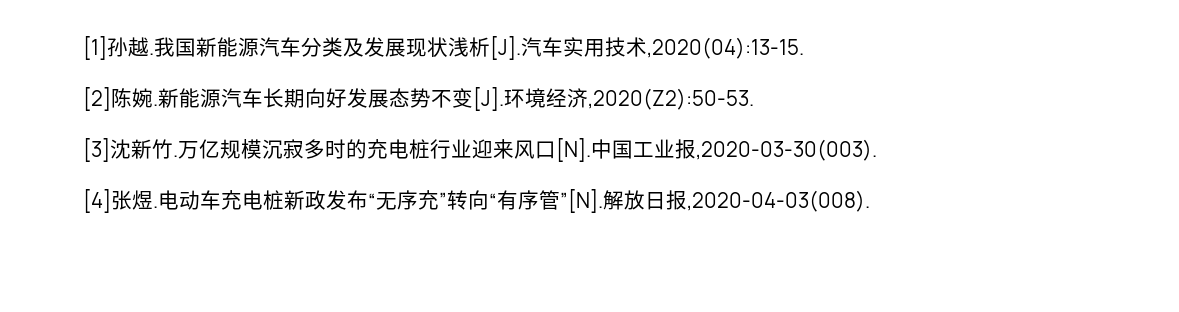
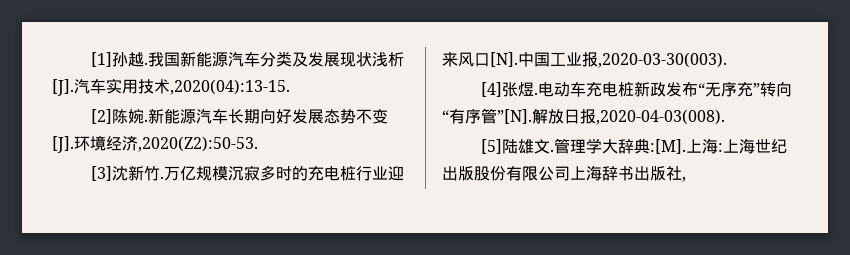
+ [5]陆雄文.管理学大辞典:[M].上海:上海世纪出版股份有限公司上海辞书出版社,

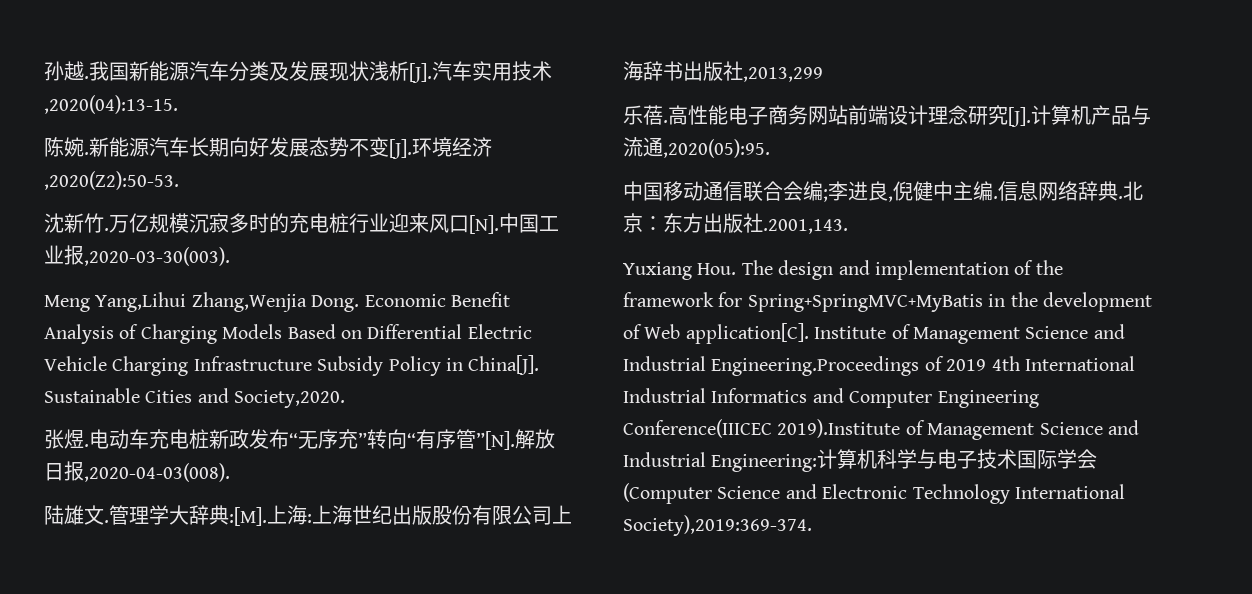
- [1]孙越.
+ 孙越.
- [2]陈婉.
+ 陈婉.
- [3]沈新竹.
+ 沈新竹.
- [4]张煜.
+ Meng Yang,Lihui Zhang,Wenjia Dong. Economic Benefit Analysis of Charging Models Based on Differential Electric Vehicle Charging Infrastructure Subsidy Policy in China[J]. Sustainable Cities and Society,2020.
+ 张煜.
- [5]陆雄文.
+ 陆雄文.
- 上海:上海世纪出版股份有限公司上海辞书出版社,
+ 上海:上海世纪出版股份有限公司上海辞书出版社,2013,299
+ 乐蓓.高性能电子商务网站前端设计理念研究[J].计算机产品与流通,2020(05):95.
+ 中国移动通信联合会编;李进良,倪健中主编.信息网络辞典.北京：东方出版社.2001,143.
+ Yuxiang Hou. The design and implementation of the framework for Spring+SpringMVC+MyBatis in the development of Web application[C]. Institute of Management Science and Industrial Engineering.Proceedings of 2019 4th International Industrial Informatics and Computer Engineering Conference(IIICEC 2019).Institute of Management Science and Industrial Engineering:计算机科学与电子技术国际学会(Computer Science and Electronic Technology International Society),2019:369-374.

